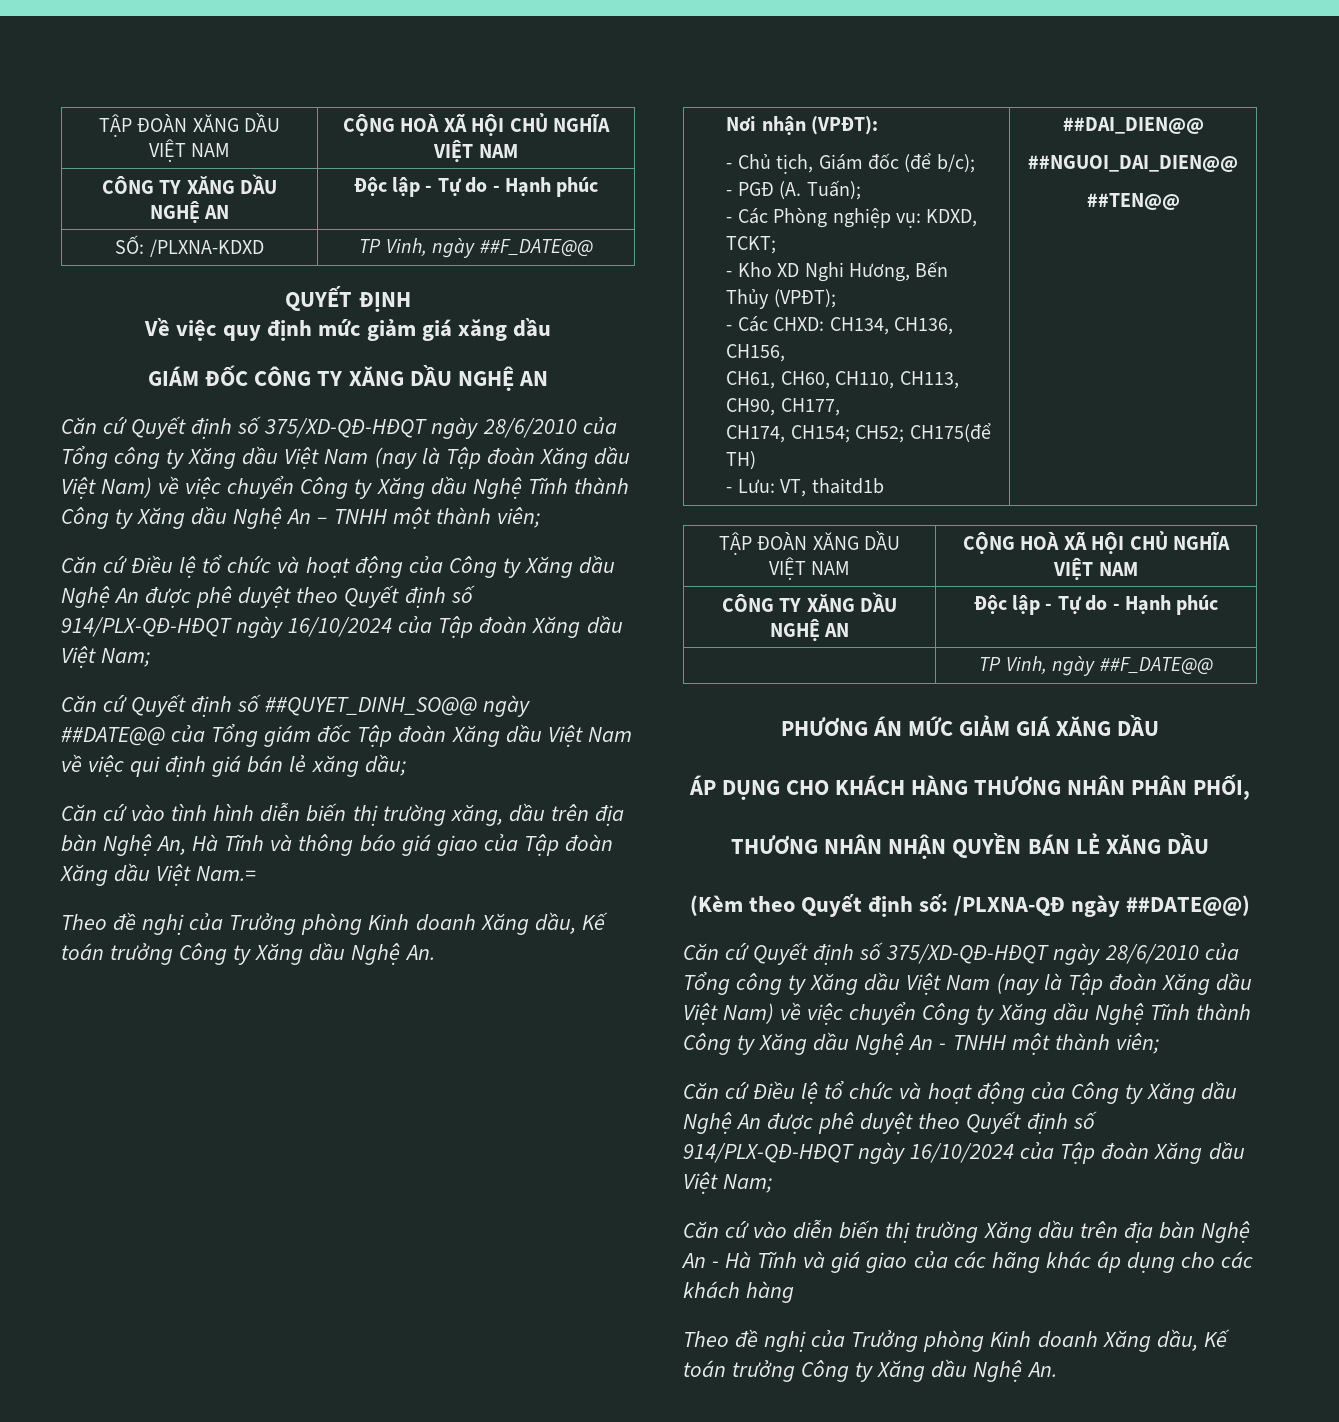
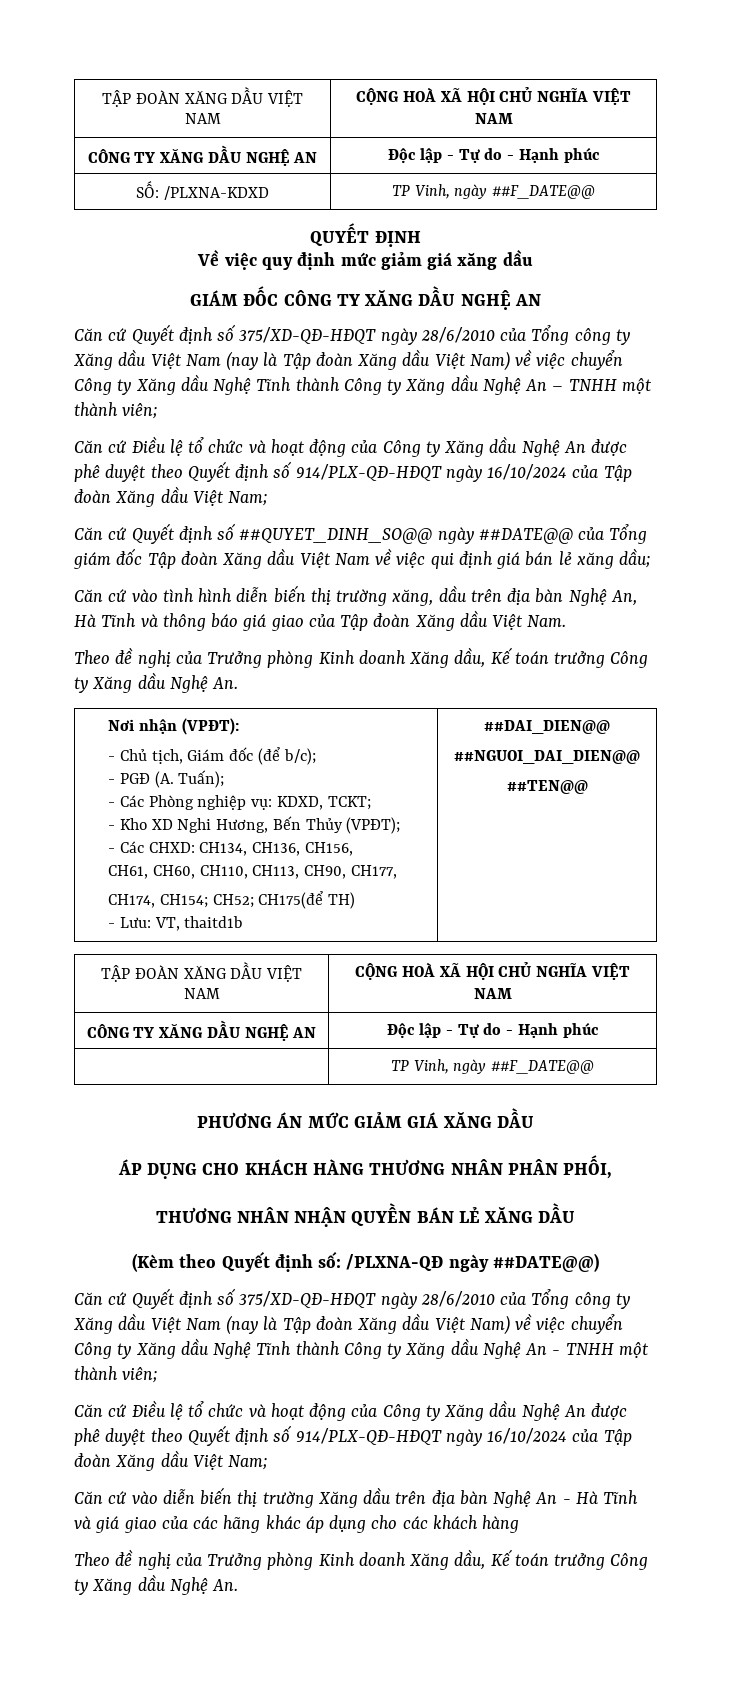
- Căn cứ vào tình hình diễn biến thị trường xăng, dầu trên địa bàn Nghệ An, Hà Tĩnh và thông báo giá giao của Tập đoàn Xăng dầu Việt Nam.=
+ Căn cứ vào tình hình diễn biến thị trường xăng, dầu trên địa bàn Nghệ An, Hà Tĩnh và thông báo giá giao của Tập đoàn Xăng dầu Việt Nam.

